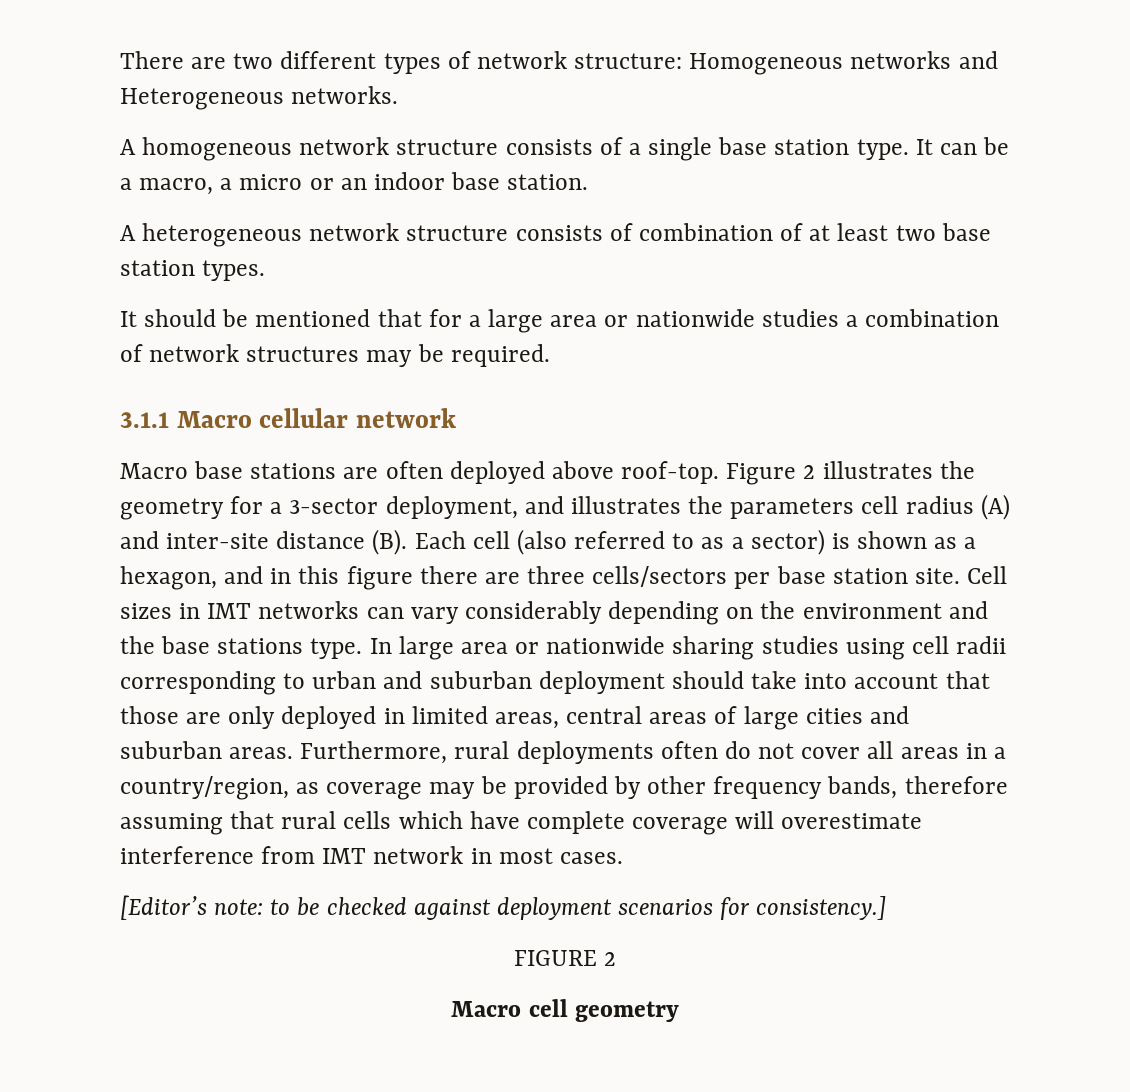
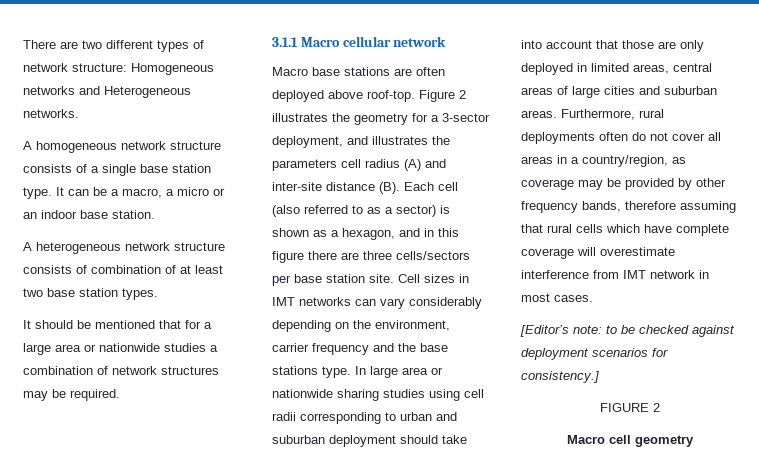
- Cell sizes in IMT networks can vary considerably depending on the environment and the base stations type.
+ Cell sizes in IMT networks can vary considerably depending on the environment, carrier frequency and the base stations type.

